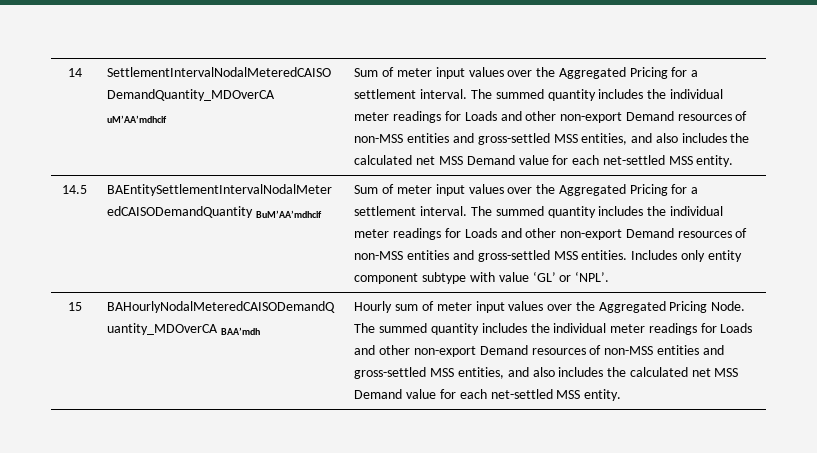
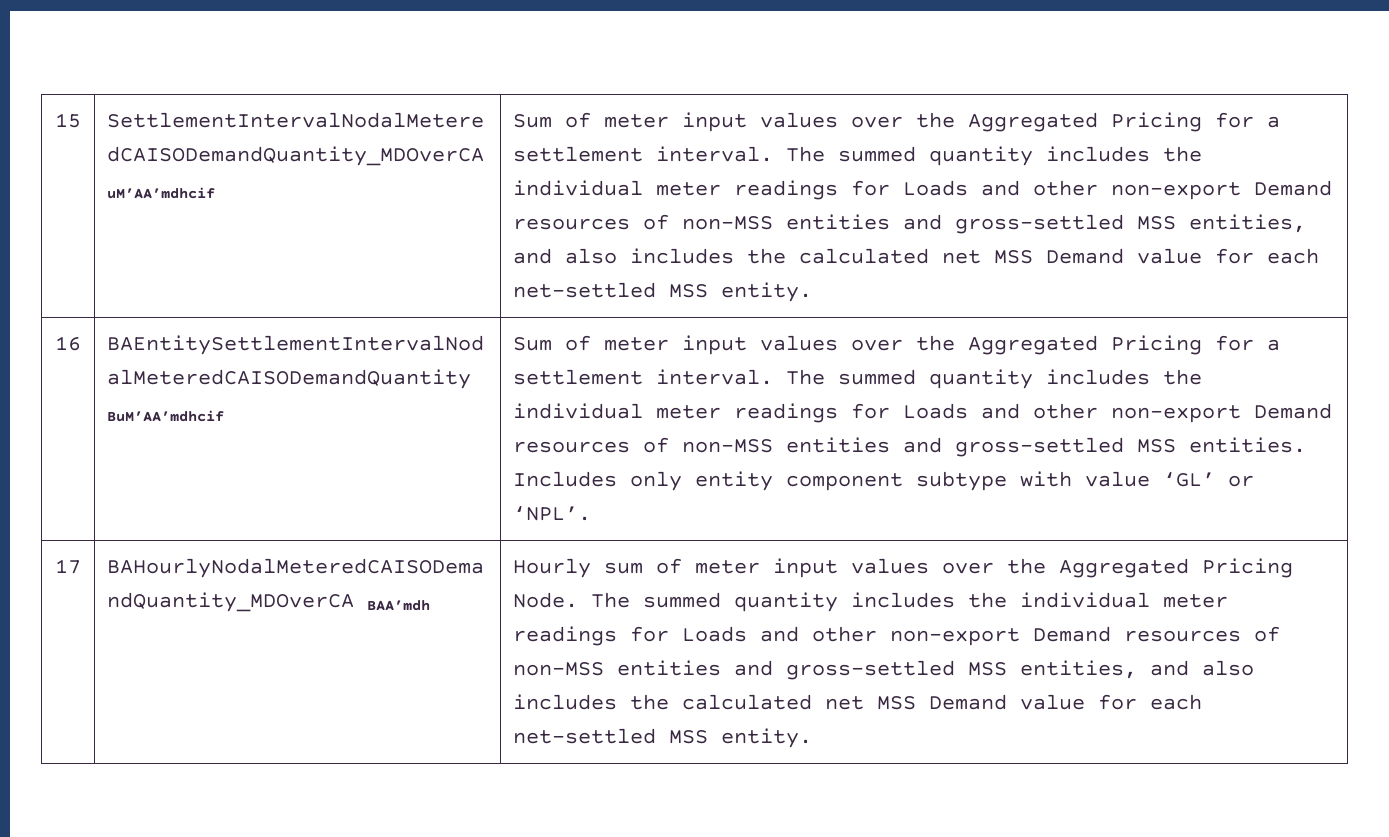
- 14
+ 15
- 14.5
+ 16
- 15
+ 17

